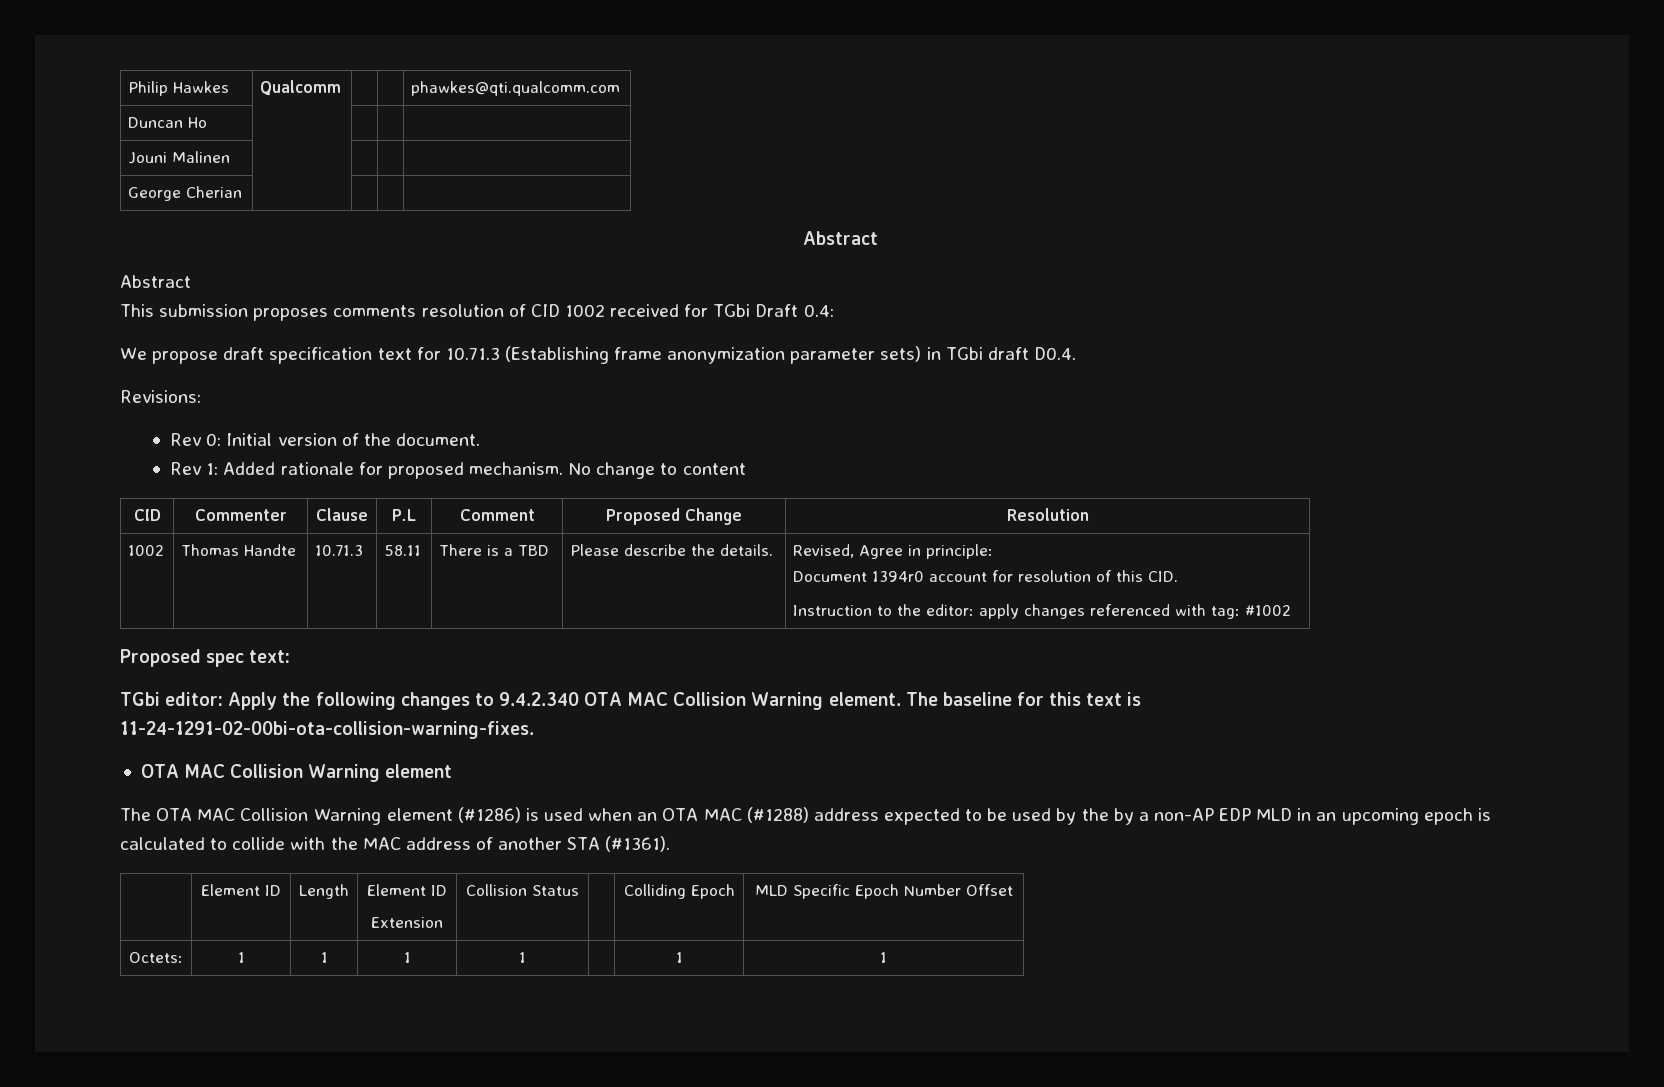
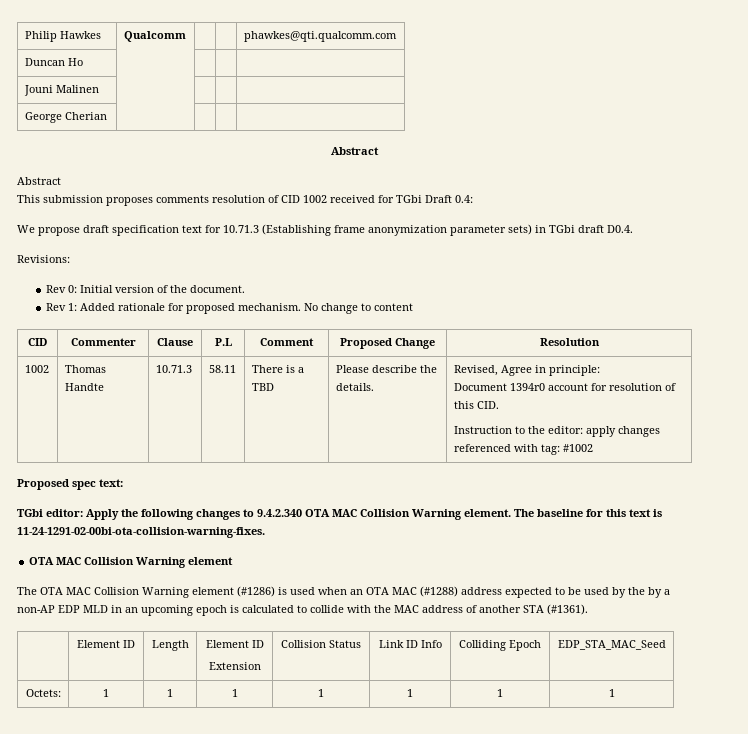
  | Element ID | Length | Element ID
- Extension | Collision Status | | Colliding Epoch | MLD Specific Epoch Number Offset
+ Extension | Collision Status | Link ID Info | Colliding Epoch | EDP_STA_MAC_Seed
- Octets: | 1 | 1 | 1 | 1 | | 1 | 1
+ Octets: | 1 | 1 | 1 | 1 | 1 | 1 | 1

